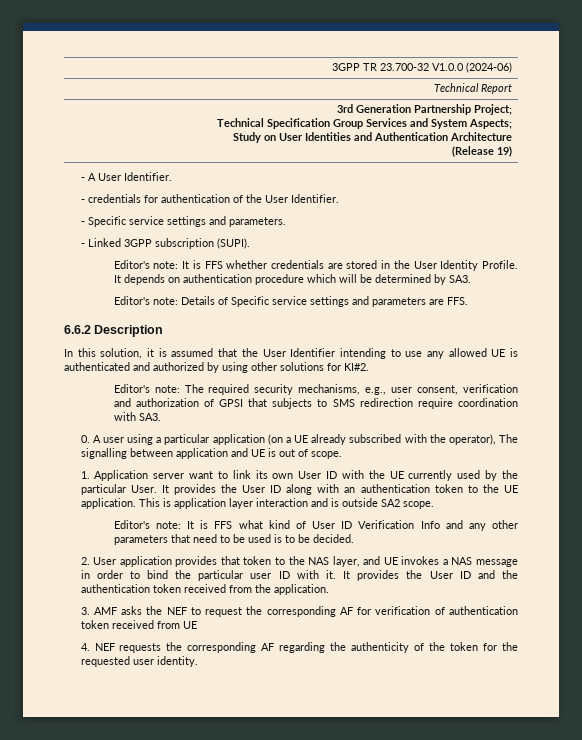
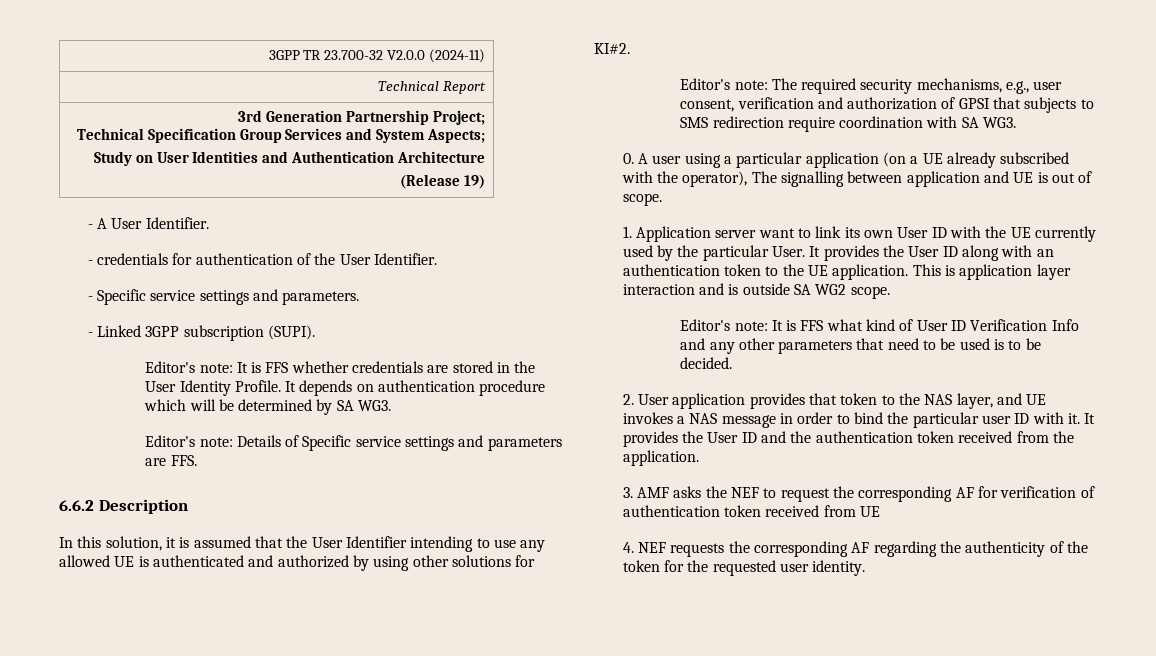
- 3GPP TR 23.700-32 V1.0.0 (2024-06)
+ 3GPP TR 23.700-32 V2.0.0 (2024-11)
- It depends on authentication procedure which will be determined by SA3.
+ It depends on authentication procedure which will be determined by SA WG3.
- Editor's note: The required security mechanisms, e.g., user consent, verification and authorization of GPSI that subjects to SMS redirection require coordination with SA3.
+ Editor's note: The required security mechanisms, e.g., user consent, verification and authorization of GPSI that subjects to SMS redirection require coordination with SA WG3.
- This is application layer interaction and is outside SA2 scope.
+ This is application layer interaction and is outside SA WG2 scope.

